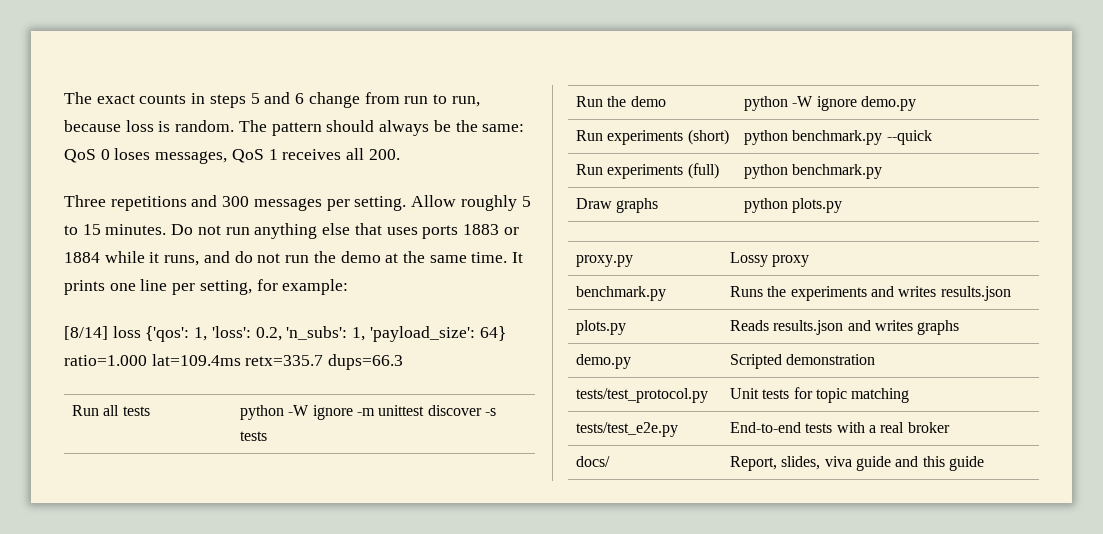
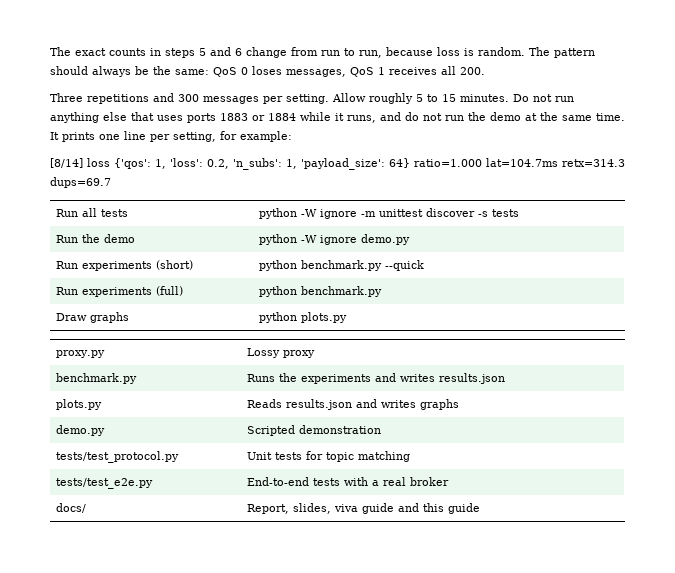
- [8/14] loss {'qos': 1, 'loss': 0.2, 'n_subs': 1, 'payload_size': 64} ratio=1.000 lat=109.4ms retx=335.7 dups=66.3
+ [8/14] loss {'qos': 1, 'loss': 0.2, 'n_subs': 1, 'payload_size': 64} ratio=1.000 lat=104.7ms retx=314.3 dups=69.7

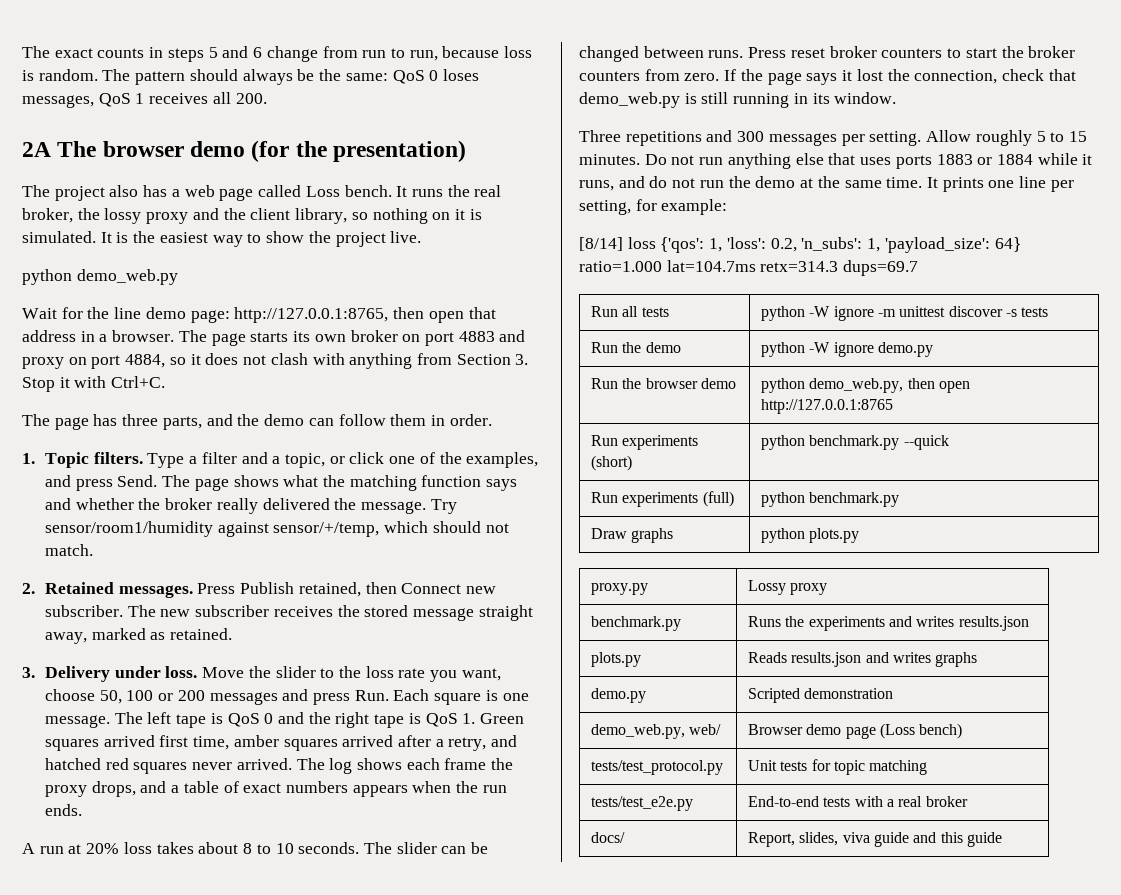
+ 2A The browser demo (for the presentation)
+ The project also has a web page called Loss bench. It runs the real broker, the lossy proxy and the client library, so nothing on it is simulated. It is the easiest way to show the project live.
+ python demo_web.py
+ Wait for the line demo page: http://127.0.0.1:8765, then open that address in a browser. The page starts its own broker on port 4883 and proxy on port 4884, so it does not clash with anything from Section 3. Stop it with Ctrl+C.
+ The page has three parts, and the demo can follow them in order.
+ 1. Topic filters. Type a filter and a topic, or click one of the examples, and press Send. The page shows what the matching function says and whether the broker really delivered the message. Try sensor/room1/humidity against sensor/+/temp, which should not match.
+ 2. Retained messages. Press Publish retained, then Connect new subscriber. The new subscriber receives the stored message straight away, marked as retained.
+ 3. Delivery under loss. Move the slider to the loss rate you want, choose 50, 100 or 200 messages and press Run. Each square is one message. The left tape is QoS 0 and the right tape is QoS 1. Green squares arrived first time, amber squares arrived after a retry, and hatched red squares never arrived. The log shows each frame the proxy drops, and a table of exact numbers appears when the run ends.
+ A run at 20% loss takes about 8 to 10 seconds. The slider can be changed between runs. Press reset broker counters to start the broker counters from zero. If the page says it lost the connection, check that demo_web.py is still running in its window.
+ Run the browser demo | python demo_web.py, then open http://127.0.0.1:8765
+ demo_web.py, web/ | Browser demo page (Loss bench)

